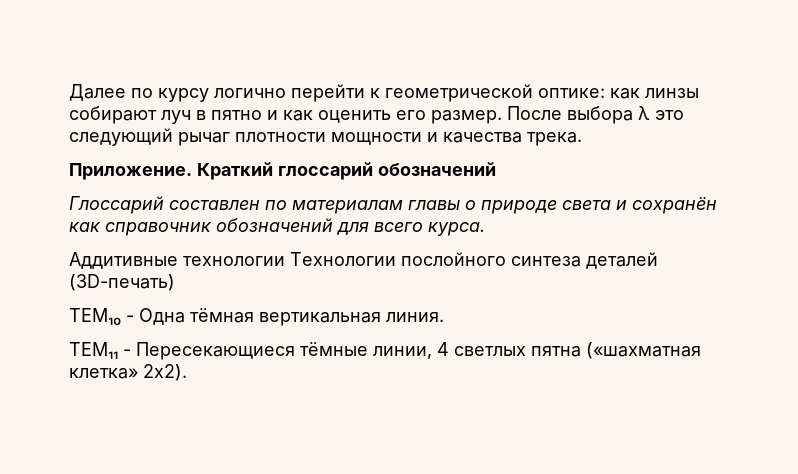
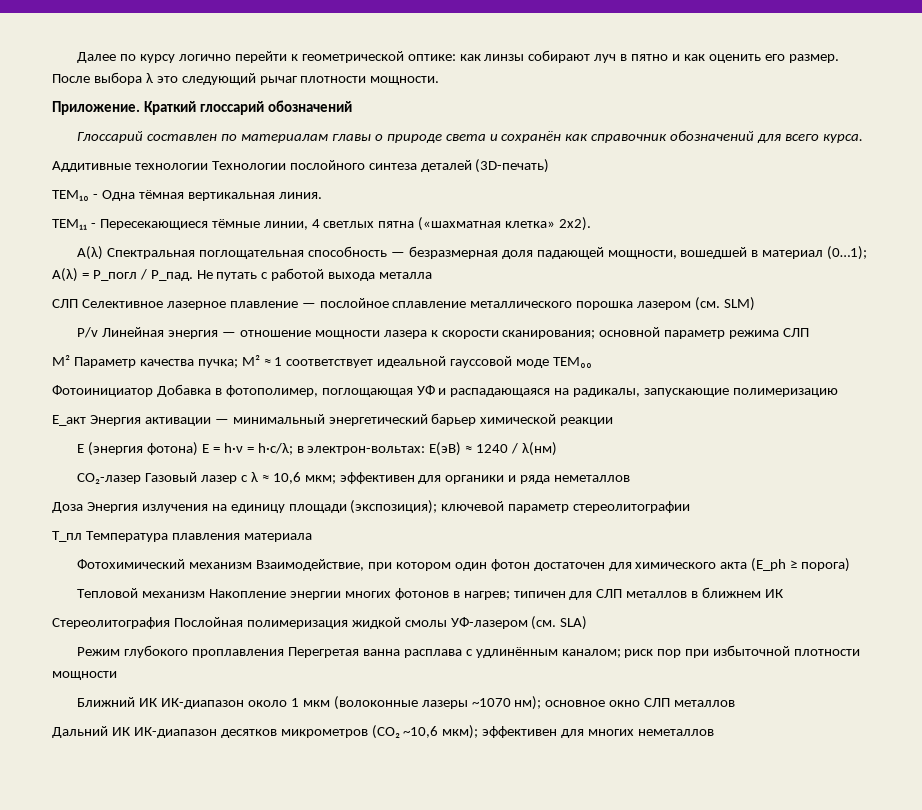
- После выбора λ это следующий рычаг плотности мощности и качества трека.
+ После выбора λ это следующий рычаг плотности мощности.
+ A(λ) Спектральная поглощательная способность — безразмерная доля падающей мощности, вошедшей в материал (0…1); A(λ) = P_погл / P_пад. Не путать с работой выхода металла
+ СЛП Селективное лазерное плавление — послойное сплавление металлического порошка лазером (см. SLM)
+ P/v Линейная энергия — отношение мощности лазера к скорости сканирования; основной параметр режима СЛП
+ M² Параметр качества пучка; M² ≈ 1 соответствует идеальной гауссовой моде TEM₀₀
+ Фотоинициатор Добавка в фотополимер, поглощающая УФ и распадающаяся на радикалы, запускающие полимеризацию
+ E_акт Энергия активации — минимальный энергетический барьер химической реакции
+ E (энергия фотона) E = h·ν = h·c/λ; в электрон-вольтах: E(эВ) ≈ 1240 / λ(нм)
+ CO₂-лазер Газовый лазер с λ ≈ 10,6 мкм; эффективен для органики и ряда неметаллов
+ Доза Энергия излучения на единицу площади (экспозиция); ключевой параметр стереолитографии
+ T_пл Температура плавления материала
+ Фотохимический механизм Взаимодействие, при котором один фотон достаточен для химического акта (E_ph ≥ порога)
+ Тепловой механизм Накопление энергии многих фотонов в нагрев; типичен для СЛП металлов в ближнем ИК
+ Стереолитография Послойная полимеризация жидкой смолы УФ-лазером (см. SLA)
+ Режим глубокого проплавления Перегретая ванна расплава с удлинённым каналом; риск пор при избыточной плотности мощности
+ Ближний ИК ИК-диапазон около 1 мкм (волоконные лазеры ~1070 нм); основное окно СЛП металлов
+ Дальний ИК ИК-диапазон десятков микрометров (CO₂ ~10,6 мкм); эффективен для многих неметаллов

